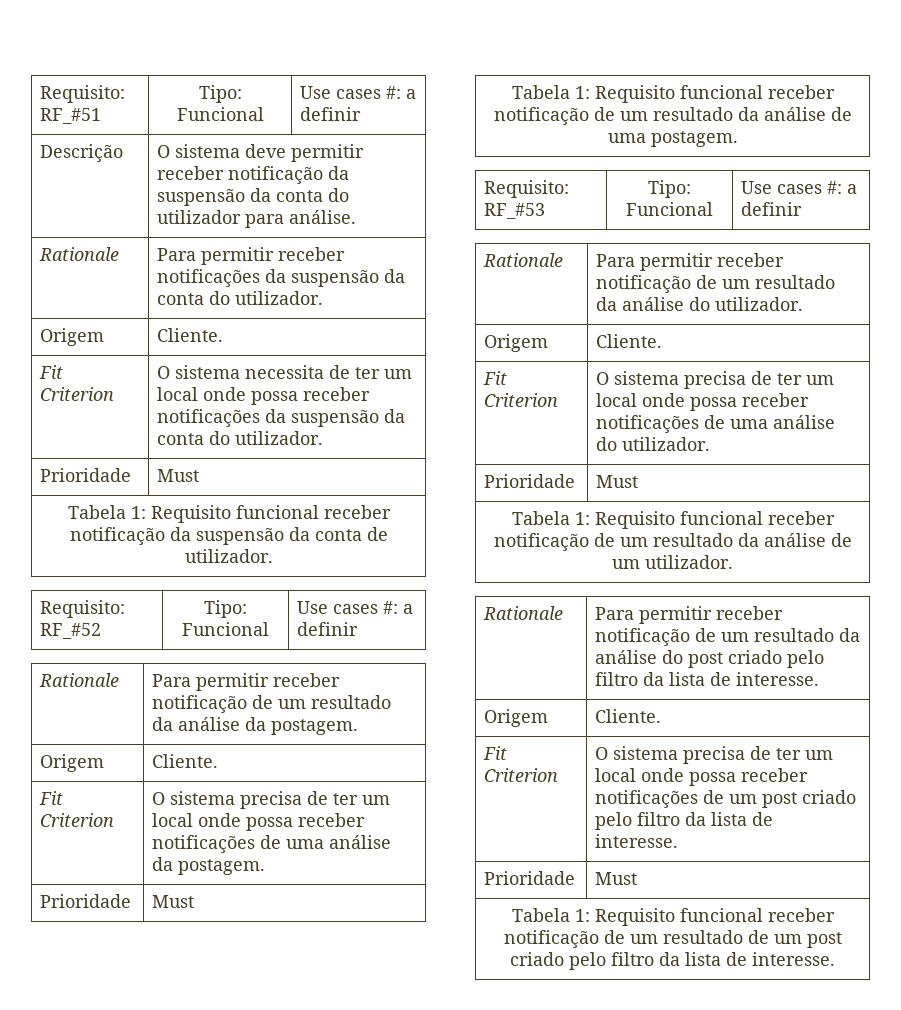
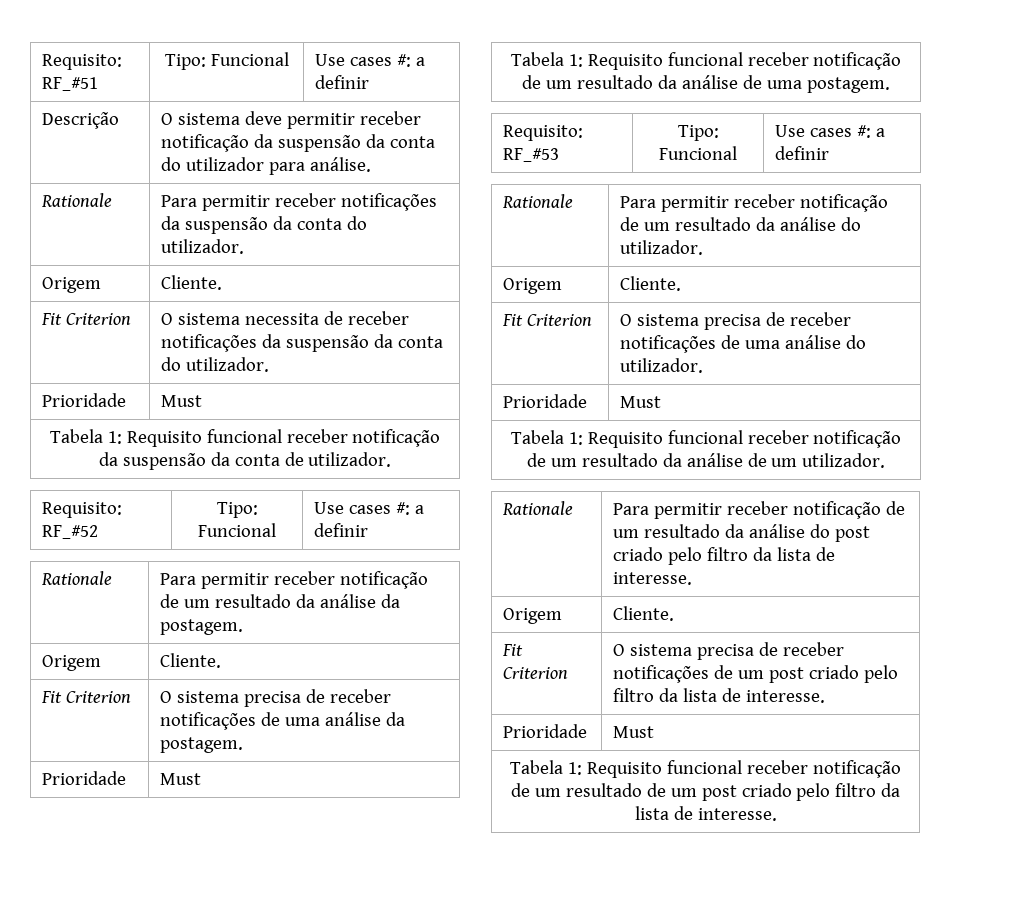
- Fit Criterion | O sistema necessita de ter um local onde possa receber notificações da suspensão da conta do utilizador.
+ Fit Criterion | O sistema necessita de receber notificações da suspensão da conta do utilizador.
- Fit Criterion | O sistema precisa de ter um local onde possa receber notificações de uma análise da postagem.
+ Fit Criterion | O sistema precisa de receber notificações de uma análise da postagem.
- Fit Criterion | O sistema precisa de ter um local onde possa receber notificações de uma análise do utilizador.
+ Fit Criterion | O sistema precisa de receber notificações de uma análise do utilizador.
- Fit Criterion | O sistema precisa de ter um local onde possa receber notificações de um post criado pelo filtro da lista de interesse.
+ Fit Criterion | O sistema precisa de receber notificações de um post criado pelo filtro da lista de interesse.

